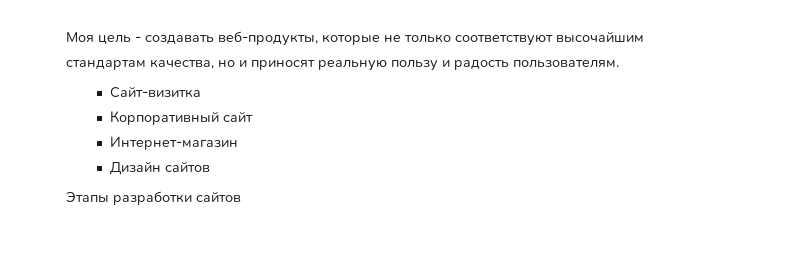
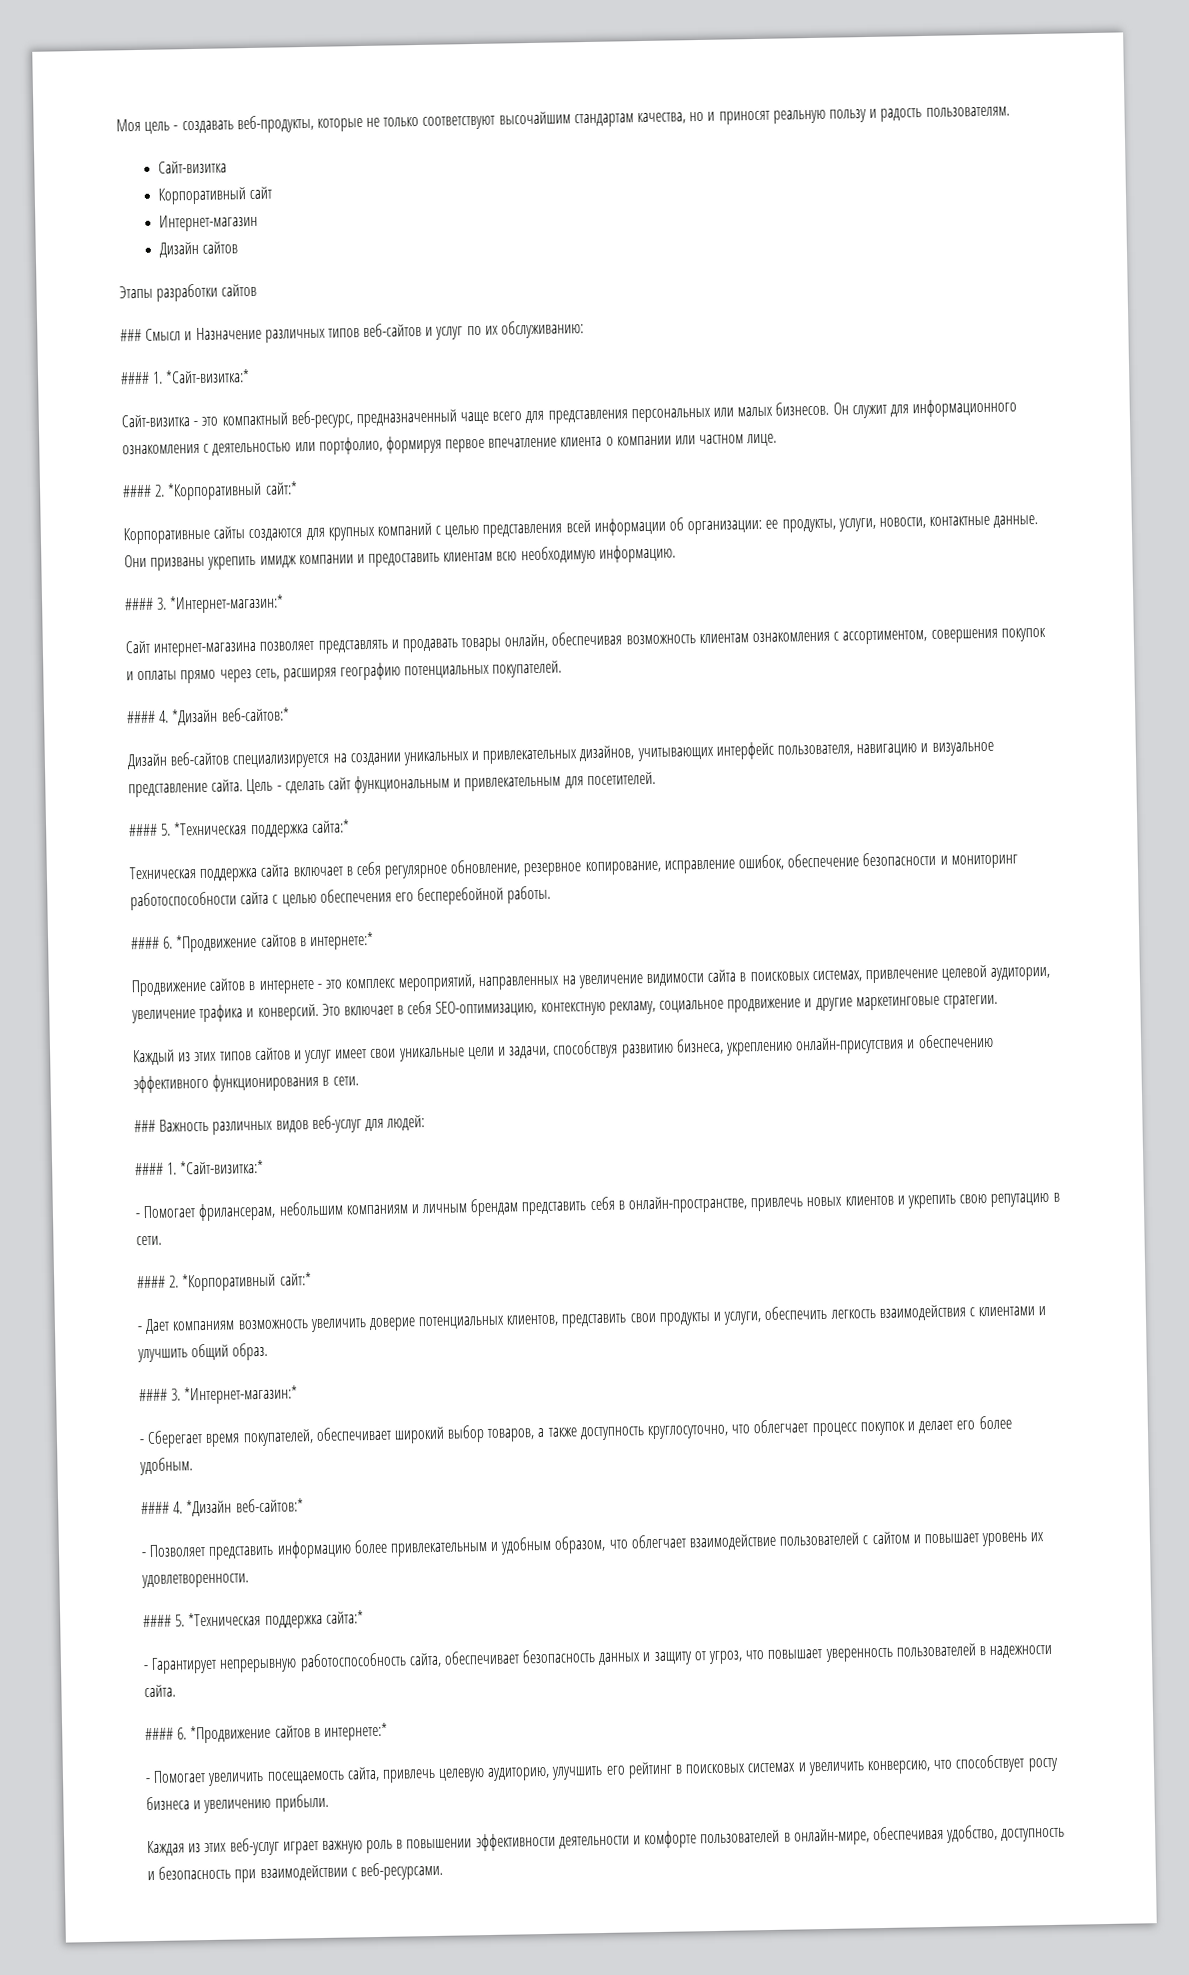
+ ### Cмысл и Назначение различных типов веб-сайтов и услуг по их обслуживанию:
+ #### 1. *Сайт-визитка:*
+ Сайт-визитка - это компактный веб-ресурс, предназначенный чаще всего для представления персональных или малых бизнесов. Он служит для информационного ознакомления с деятельностью или портфолио, формируя первое впечатление клиента о компании или частном лице.
+ #### 2. *Корпоративный сайт:*
+ Корпоративные сайты создаются для крупных компаний с целью представления всей информации об организации: ее продукты, услуги, новости, контактные данные. Они призваны укрепить имидж компании и предоставить клиентам всю необходимую информацию.
+ #### 3. *Интернет-магазин:*
+ Сайт интернет-магазина позволяет представлять и продавать товары онлайн, обеспечивая возможность клиентам ознакомления с ассортиментом, совершения покупок и оплаты прямо через сеть, расширяя географию потенциальных покупателей.
+ #### 4. *Дизайн веб-сайтов:*
+ Дизайн веб-сайтов специализируется на создании уникальных и привлекательных дизайнов, учитывающих интерфейс пользователя, навигацию и визуальное представление сайта. Цель - сделать сайт функциональным и привлекательным для посетителей.
+ #### 5. *Техническая поддержка сайта:*
+ Техническая поддержка сайта включает в себя регулярное обновление, резервное копирование, исправление ошибок, обеспечение безопасности и мониторинг работоспособности сайта с целью обеспечения его бесперебойной работы.
+ #### 6. *Продвижение сайтов в интернете:*
+ Продвижение сайтов в интернете - это комплекс мероприятий, направленных на увеличение видимости сайта в поисковых системах, привлечение целевой аудитории, увеличение трафика и конверсий. Это включает в себя SEO-оптимизацию, контекстную рекламу, социальное продвижение и другие маркетинговые стратегии.
+ Каждый из этих типов сайтов и услуг имеет свои уникальные цели и задачи, способствуя развитию бизнеса, укреплению онлайн-присутствия и обеспечению эффективного функционирования в сети.
+ ### Важность различных видов веб-услуг для людей:
+ #### 1. *Сайт-визитка:*
+ - Помогает фрилансерам, небольшим компаниям и личным брендам представить себя в онлайн-пространстве, привлечь новых клиентов и укрепить свою репутацию в сети.
+ #### 2. *Корпоративный сайт:*
+ - Дает компаниям возможность увеличить доверие потенциальных клиентов, представить свои продукты и услуги, обеспечить легкость взаимодействия с клиентами и улучшить общий образ.
+ #### 3. *Интернет-магазин:*
+ - Сберегает время покупателей, обеспечивает широкий выбор товаров, а также доступность круглосуточно, что облегчает процесс покупок и делает его более удобным.
+ #### 4. *Дизайн веб-сайтов:*
+ - Позволяет представить информацию более привлекательным и удобным образом, что облегчает взаимодействие пользователей с сайтом и повышает уровень их удовлетворенности.
+ #### 5. *Техническая поддержка сайта:*
+ - Гарантирует непрерывную работоспособность сайта, обеспечивает безопасность данных и защиту от угроз, что повышает уверенность пользователей в надежности сайта.
+ #### 6. *Продвижение сайтов в интернете:*
+ - Помогает увеличить посещаемость сайта, привлечь целевую аудиторию, улучшить его рейтинг в поисковых системах и увеличить конверсию, что способствует росту бизнеса и увеличению прибыли.
+ Каждая из этих веб-услуг играет важную роль в повышении эффективности деятельности и комфорте пользователей в онлайн-мире, обеспечивая удобство, доступность и безопасность при взаимодействии с веб-ресурсами.

